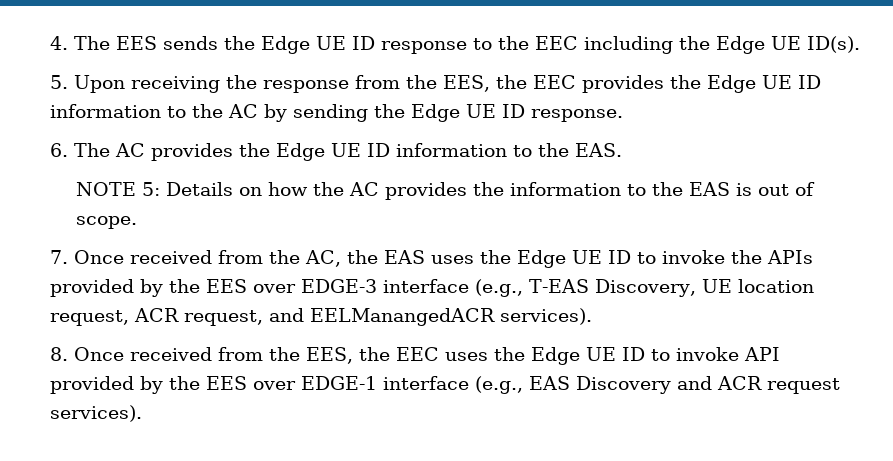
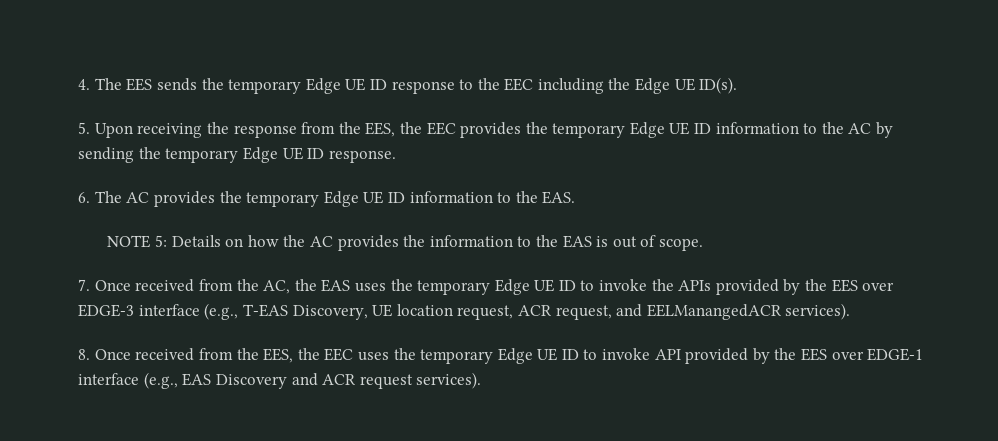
- 4. The EES sends the Edge UE ID response to the EEC including the Edge UE ID(s).
+ 4. The EES sends the temporary Edge UE ID response to the EEC including the Edge UE ID(s).
- 5. Upon receiving the response from the EES, the EEC provides the Edge UE ID information to the AC by sending the Edge UE ID response.
+ 5. Upon receiving the response from the EES, the EEC provides the temporary Edge UE ID information to the AC by sending the temporary Edge UE ID response.
- 6. The AC provides the Edge UE ID information to the EAS.
+ 6. The AC provides the temporary Edge UE ID information to the EAS.
- 7. Once received from the AC, the EAS uses the Edge UE ID to invoke the APIs provided by the EES over EDGE-3 interface (e.g., T-EAS Discovery, UE location request, ACR request, and EELManangedACR services).
+ 7. Once received from the AC, the EAS uses the temporary Edge UE ID to invoke the APIs provided by the EES over EDGE-3 interface (e.g., T-EAS Discovery, UE location request, ACR request, and EELManangedACR services).
- 8. Once received from the EES, the EEC uses the Edge UE ID to invoke API provided by the EES over EDGE-1 interface (e.g., EAS Discovery and ACR request services).
+ 8. Once received from the EES, the EEC uses the temporary Edge UE ID to invoke API provided by the EES over EDGE-1 interface (e.g., EAS Discovery and ACR request services).

